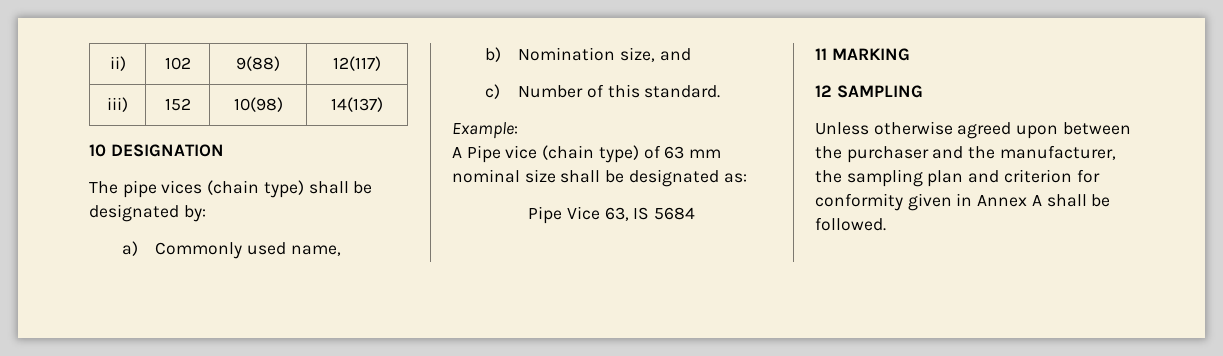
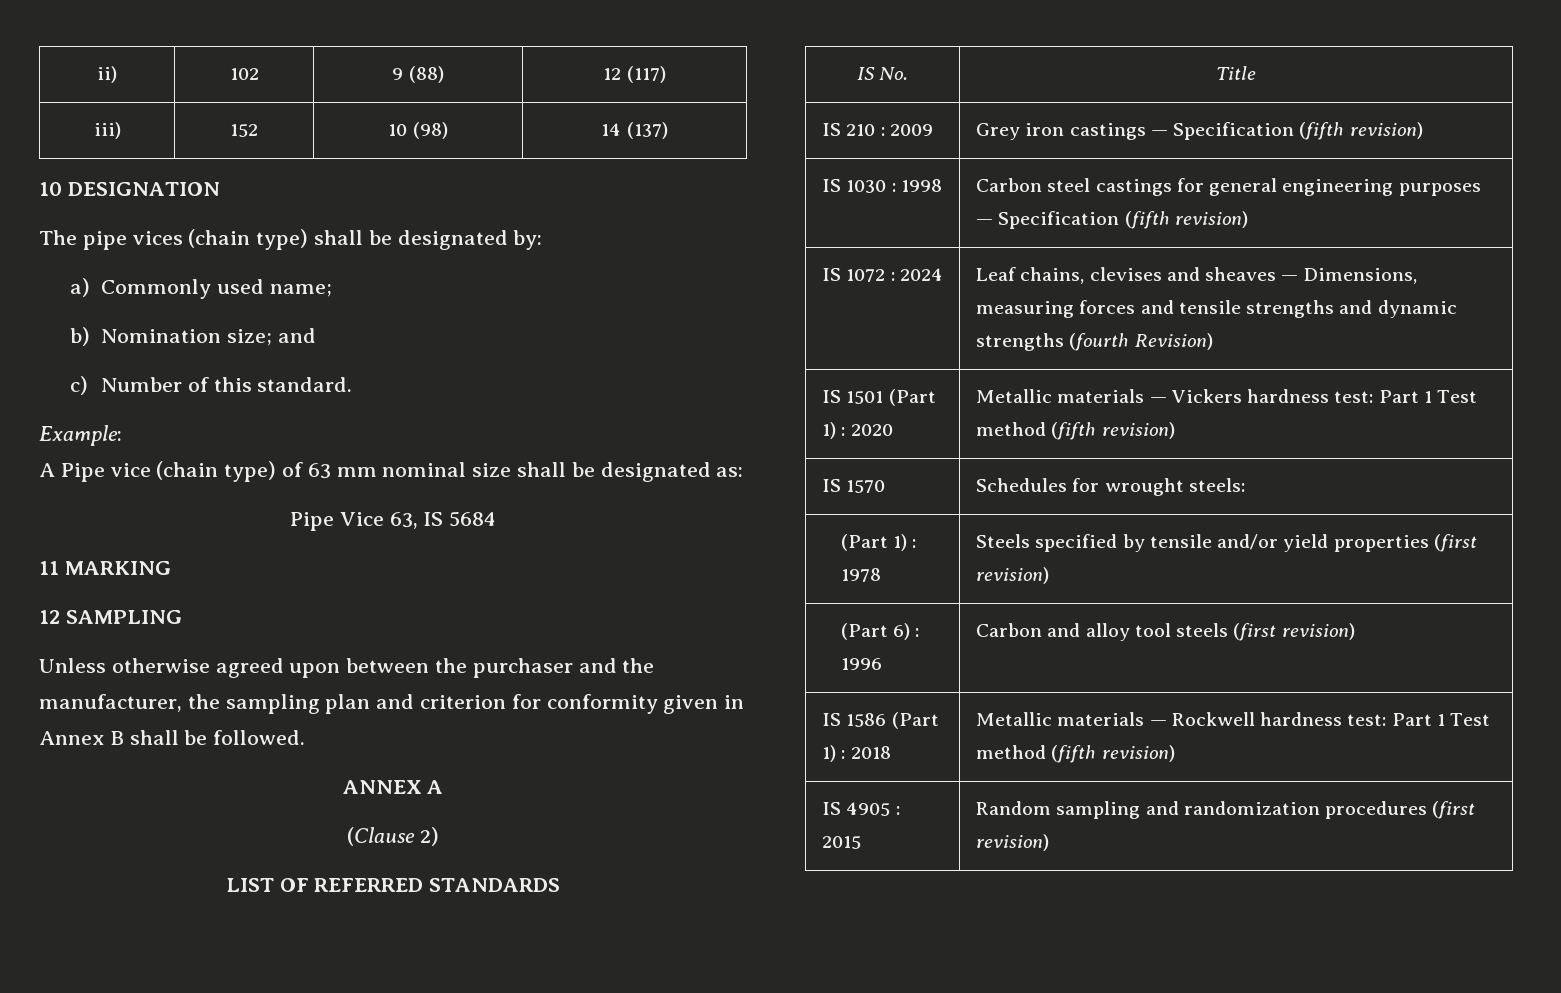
- ii) | 102 | 9(88) | 12(117)
- iii) | 152 | 10(98) | 14(137)
+ ii) | 102 | 9 (88) | 12 (117)
+ iii) | 152 | 10 (98) | 14 (137)
- a) Commonly used name,
+ a) Commonly used name;
- b) Nomination size, and
+ b) Nomination size; and
- Unless otherwise agreed upon between the purchaser and the manufacturer, the sampling plan and criterion for conformity given in Annex A shall be followed.
+ Unless otherwise agreed upon between the purchaser and the manufacturer, the sampling plan and criterion for conformity given in Annex B shall be followed.
+ ANNEX A
+ (Clause 2)
+ LIST OF REFERRED STANDARDS
+ IS No. | Title
+ IS 210 : 2009 | Grey iron castings — Specification (fifth revision)
+ IS 1030 : 1998 | Carbon steel castings for general engineering purposes — Specification (fifth revision)
+ IS 1072 : 2024 | Leaf chains, clevises and sheaves — Dimensions, measuring forces and tensile strengths and dynamic strengths (fourth Revision)
+ IS 1501 (Part 1) : 2020 | Metallic materials — Vickers hardness test: Part 1 Test method (fifth revision)
+ IS 1570 | Schedules for wrought steels:
+ (Part 1) : 1978 | Steels specified by tensile and/or yield properties (first revision)
+ (Part 6) : 1996 | Carbon and alloy tool steels (first revision)
+ IS 1586 (Part 1) : 2018 | Metallic materials — Rockwell hardness test: Part 1 Test method (fifth revision)
+ IS 4905 : 2015 | Random sampling and randomization procedures (first revision)

